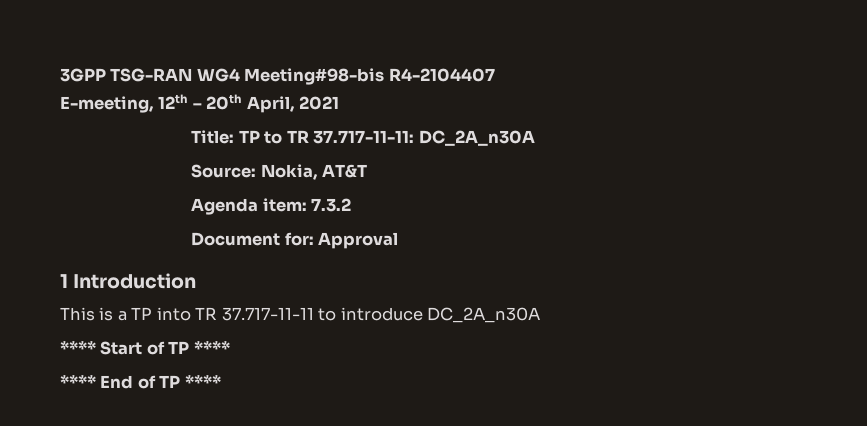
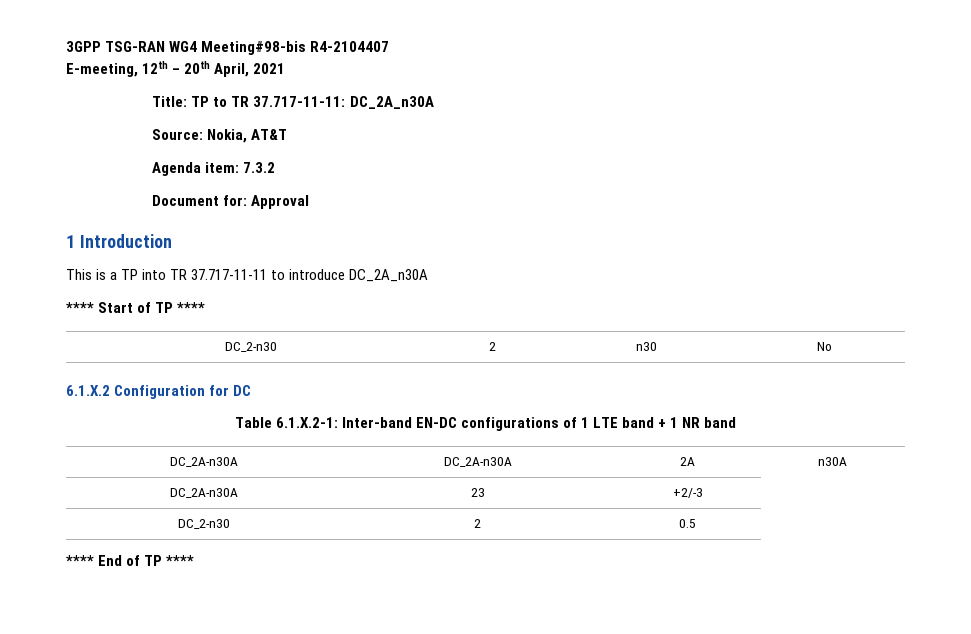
+ DC_2-n30 | 2 | n30 | No
+ 6.1.X.2 Configuration for DC
+ Table 6.1.X.2-1: Inter-band EN-DC configurations of 1 LTE band + 1 NR band
+ DC_2A-n30A | DC_2A-n30A | 2A | n30A
+ DC_2A-n30A | 23 | +2/-3
+ DC_2-n30 | 2 | 0.5

